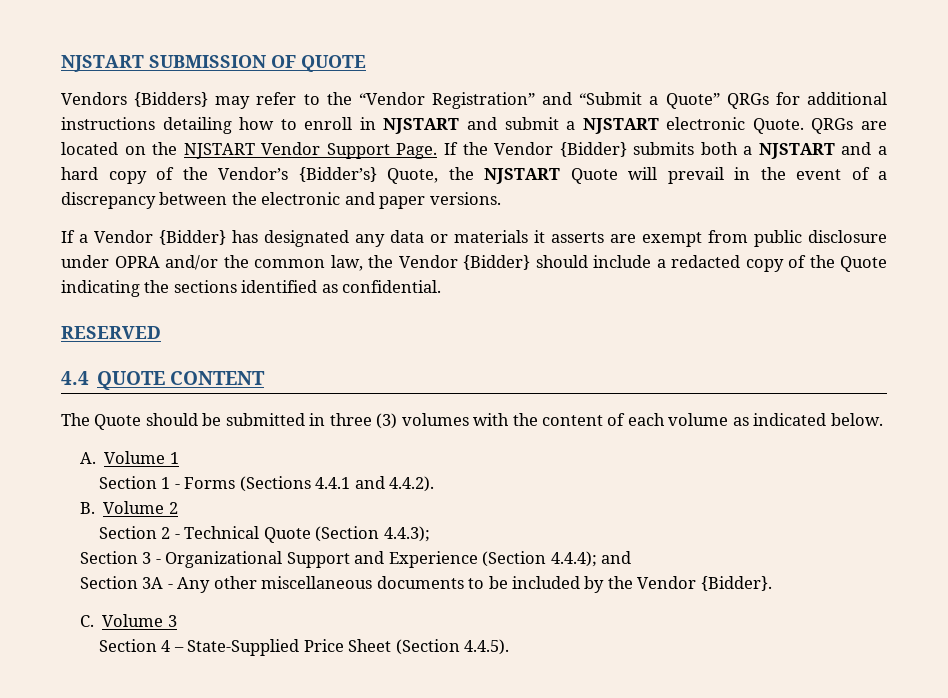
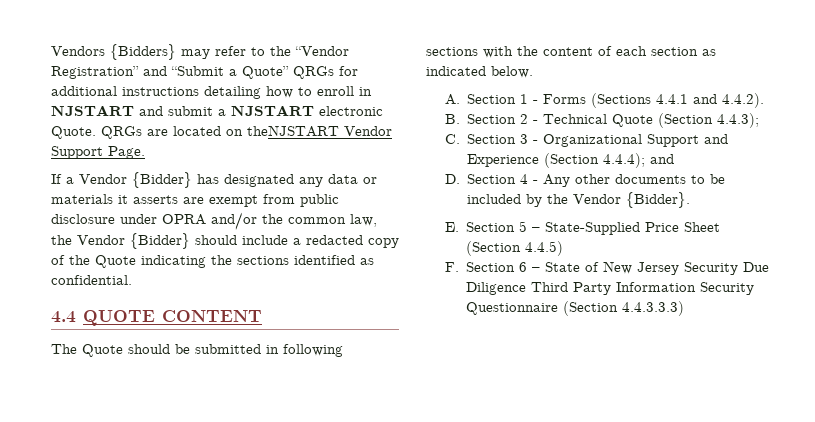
- NJSTART SUBMISSION OF QUOTE
- QRGs are located on the NJSTART Vendor Support Page. If the Vendor {Bidder} submits both a NJSTART and a hard copy of the Vendor’s {Bidder’s} Quote, the NJSTART Quote will prevail in the event of a discrepancy between the electronic and paper versions.
+ QRGs are located on theNJSTART Vendor Support Page.
- RESERVED
- The Quote should be submitted in three (3) volumes with the content of each volume as indicated below.
+ The Quote should be submitted in following sections with the content of each section as indicated below.
- A. Volume 1
- Section 1 - Forms (Sections 4.4.1 and 4.4.2).
+ A. Section 1 - Forms (Sections 4.4.1 and 4.4.2).
- B. Volume 2
- Section 2 - Technical Quote (Section 4.4.3);
+ B. Section 2 - Technical Quote (Section 4.4.3);
- Section 3 - Organizational Support and Experience (Section 4.4.4); and
+ C. Section 3 - Organizational Support and Experience (Section 4.4.4); and
- Section 3A - Any other miscellaneous documents to be included by the Vendor {Bidder}.
+ D. Section 4 - Any other documents to be included by the Vendor {Bidder}.
- C. Volume 3
- Section 4 – State-Supplied Price Sheet (Section 4.4.5).
+ E. Section 5 – State-Supplied Price Sheet (Section 4.4.5)
+ F. Section 6 – State of New Jersey Security Due Diligence Third Party Information Security Questionnaire (Section 4.4.3.3.3)

